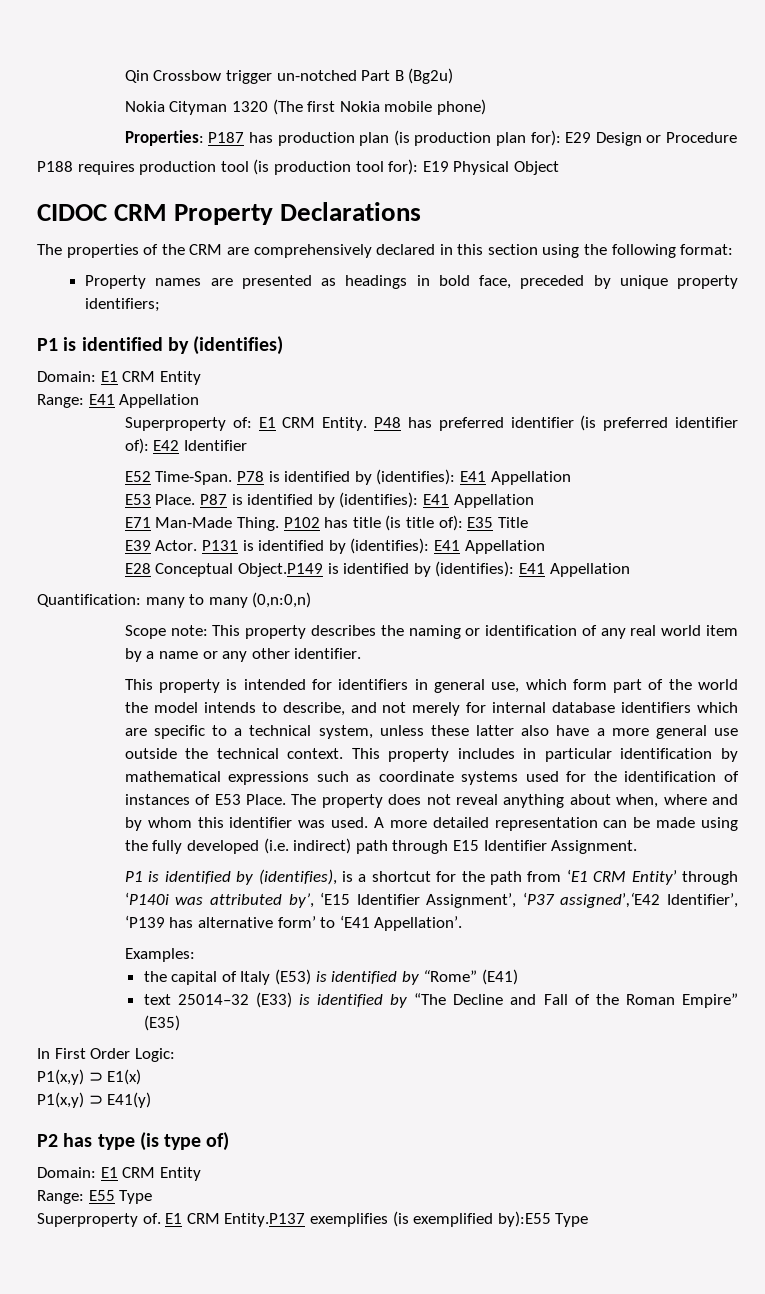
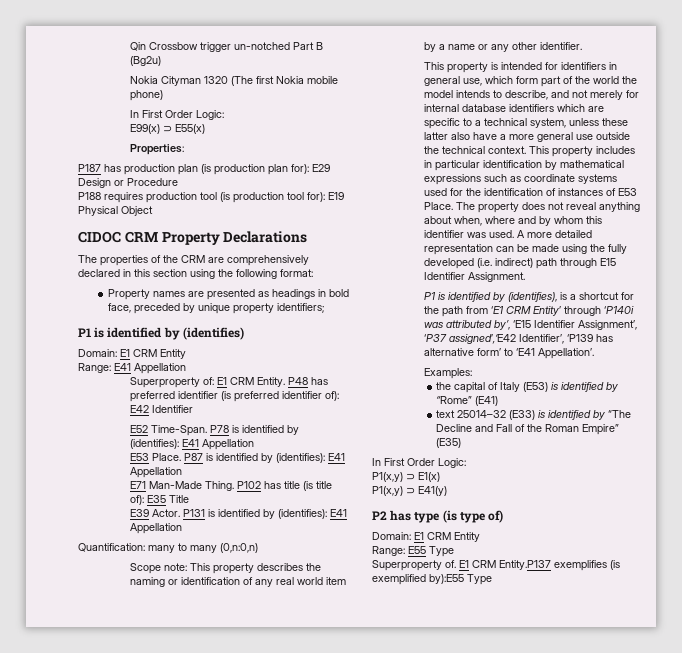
  Nokia Cityman 1320 (The first Nokia mobile phone)
+ In First Order Logic:
+ E99(x) ⊃ E55(x)
- Properties: P187 has production plan (is production plan for): E29 Design or Procedure
+ Properties:
+ P187 has production plan (is production plan for): E29 Design or Procedure
- E28 Conceptual Object.P149 is identified by (identifies): E41 Appellation

